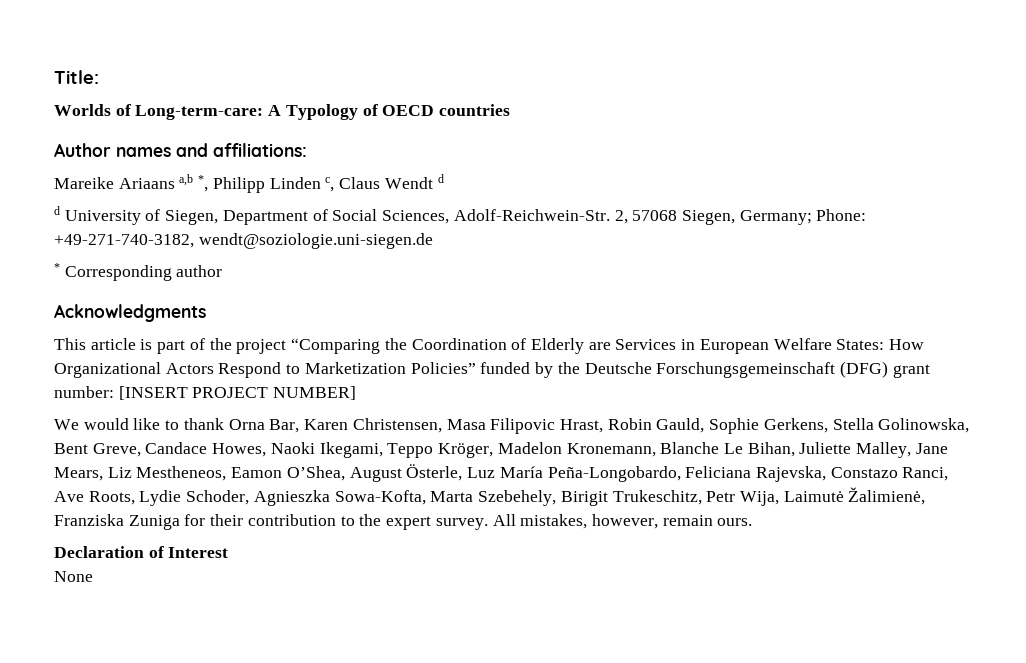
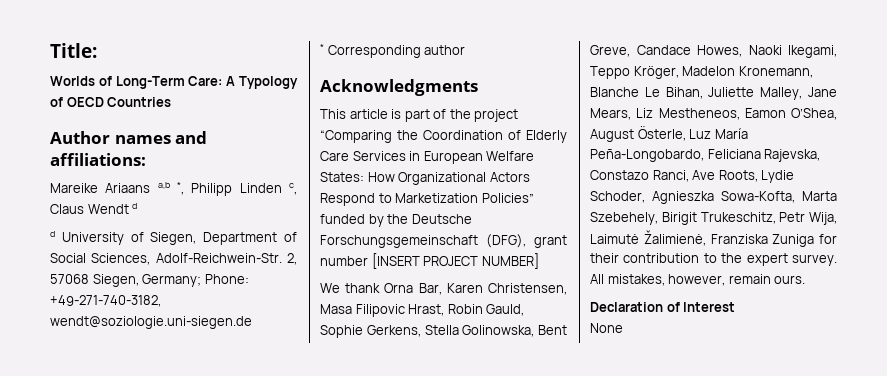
- Worlds of Long-term-care: A Typology of OECD countries
+ Worlds of Long-Term Care: A Typology of OECD Countries
- This article is part of the project “Comparing the Coordination of Elderly are Services in European Welfare States: How Organizational Actors Respond to Marketization Policies” funded by the Deutsche Forschungsgemeinschaft (DFG) grant number: [INSERT PROJECT NUMBER]
+ This article is part of the project “Comparing the Coordination of Elderly Care Services in European Welfare States: How Organizational Actors Respond to Marketization Policies” funded by the Deutsche Forschungsgemeinschaft (DFG), grant number [INSERT PROJECT NUMBER]
- We would like to thank Orna Bar, Karen Christensen, Masa Filipovic Hrast, Robin Gauld, Sophie Gerkens, Stella Golinowska, Bent Greve, Candace Howes, Naoki Ikegami, Teppo Kröger, Madelon Kronemann, Blanche Le Bihan, Juliette Malley, Jane Mears, Liz Mestheneos, Eamon O’Shea, August Österle, Luz María Peña-Longobardo, Feliciana Rajevska, Constazo Ranci, Ave Roots, Lydie Schoder, Agnieszka Sowa-Kofta, Marta Szebehely, Birigit Trukeschitz, Petr Wija, Laimutė Žalimienė, Franziska Zuniga for their contribution to the expert survey.
+ We thank Orna Bar, Karen Christensen, Masa Filipovic Hrast, Robin Gauld, Sophie Gerkens, Stella Golinowska, Bent Greve, Candace Howes, Naoki Ikegami, Teppo Kröger, Madelon Kronemann, Blanche Le Bihan, Juliette Malley, Jane Mears, Liz Mestheneos, Eamon O’Shea, August Österle, Luz María Peña-Longobardo, Feliciana Rajevska, Constazo Ranci, Ave Roots, Lydie Schoder, Agnieszka Sowa-Kofta, Marta Szebehely, Birigit Trukeschitz, Petr Wija, Laimutė Žalimienė, Franziska Zuniga for their contribution to the expert survey.

